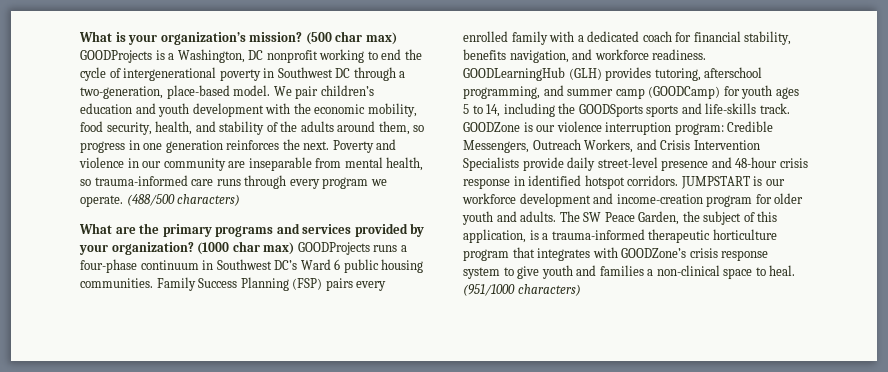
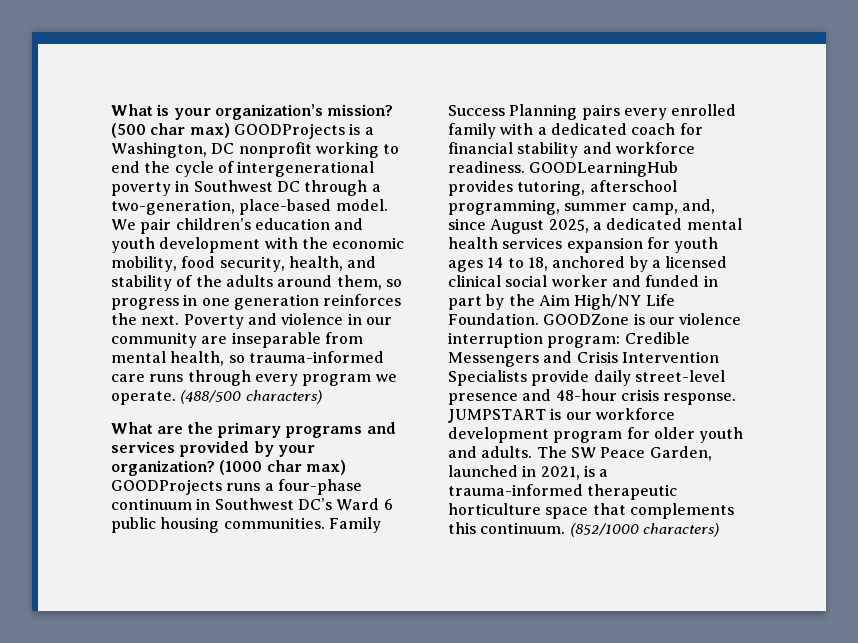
- Family Success Planning (FSP) pairs every enrolled family with a dedicated coach for financial stability, benefits navigation, and workforce readiness.
+ Family Success Planning pairs every enrolled family with a dedicated coach for financial stability and workforce readiness.
- GOODLearningHub (GLH) provides tutoring, afterschool programming, and summer camp (GOODCamp) for youth ages 5 to 14, including the GOODSports sports and life-skills track.
+ GOODLearningHub provides tutoring, afterschool programming, summer camp, and, since August 2025, a dedicated mental health services expansion for youth ages 14 to 18, anchored by a licensed clinical social worker and funded in part by the Aim High/NY Life Foundation.
- GOODZone is our violence interruption program: Credible Messengers, Outreach Workers, and Crisis Intervention Specialists provide daily street-level presence and 48-hour crisis response in identified hotspot corridors.
+ GOODZone is our violence interruption program: Credible Messengers and Crisis Intervention Specialists provide daily street-level presence and 48-hour crisis response.
- JUMPSTART is our workforce development and income-creation program for older youth and adults.
+ JUMPSTART is our workforce development program for older youth and adults.
- The SW Peace Garden, the subject of this application, is a trauma-informed therapeutic horticulture program that integrates with GOODZone’s crisis response system to give youth and families a non-clinical space to heal. (951/1000 characters)
+ The SW Peace Garden, launched in 2021, is a trauma-informed therapeutic horticulture space that complements this continuum. (852/1000 characters)

